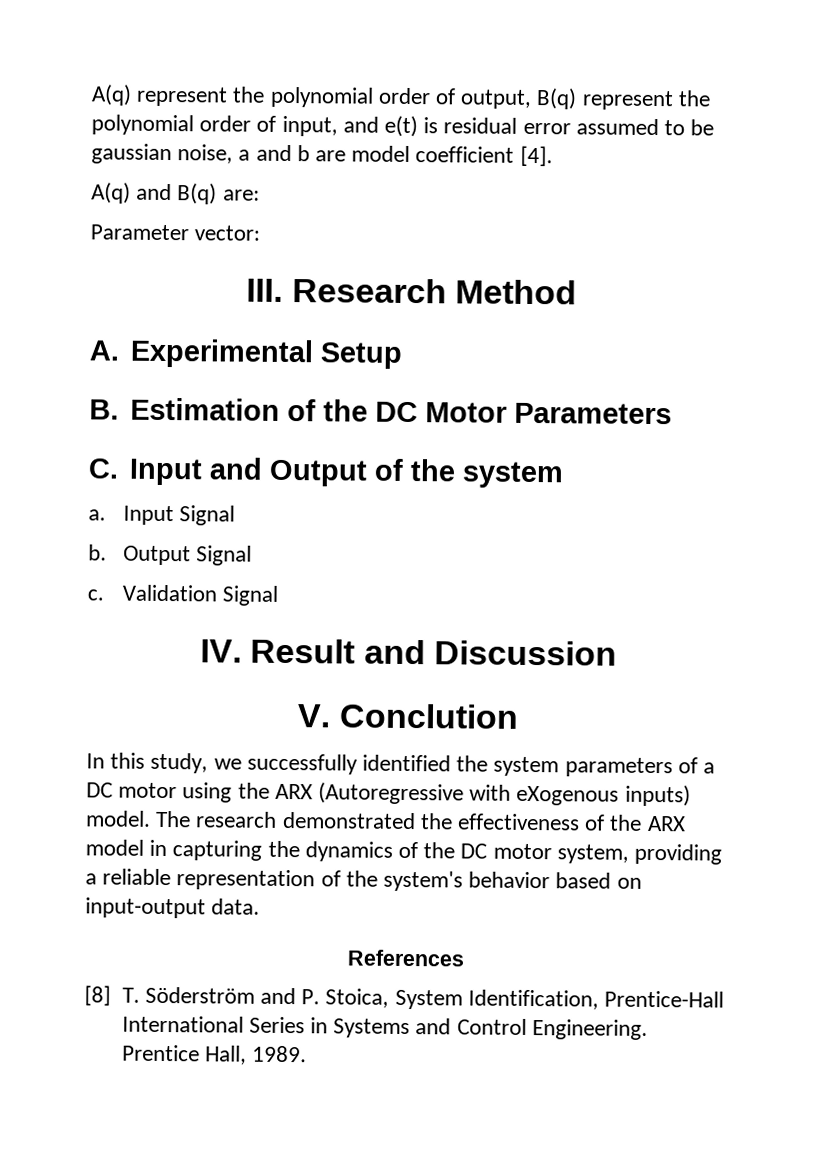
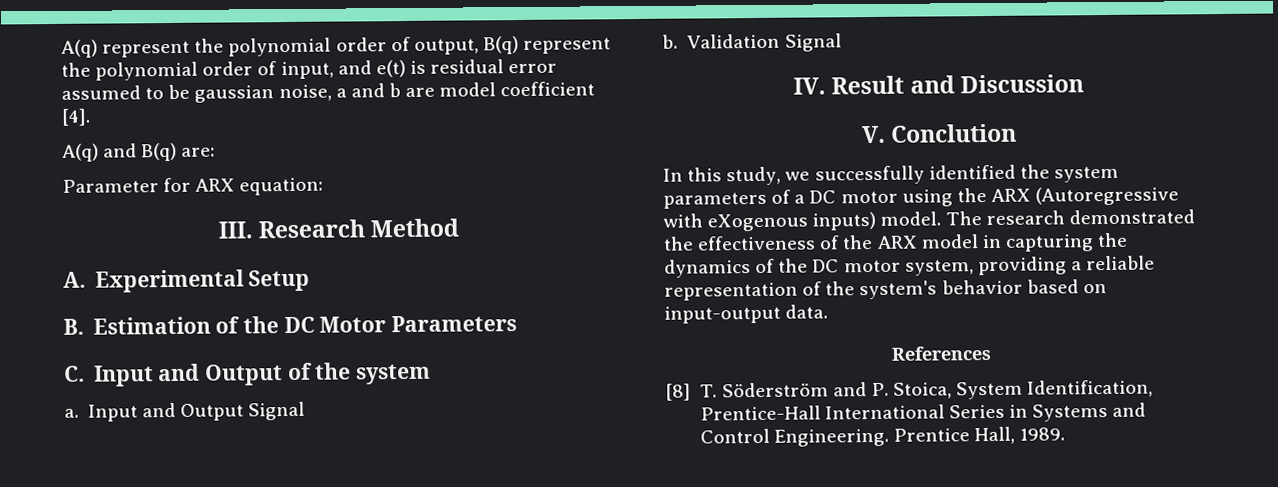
- Parameter vector:
+ Parameter for ARX equation:
- Input Signal
- b. Output Signal
+ Input and Output Signal
- c.
+ b.

